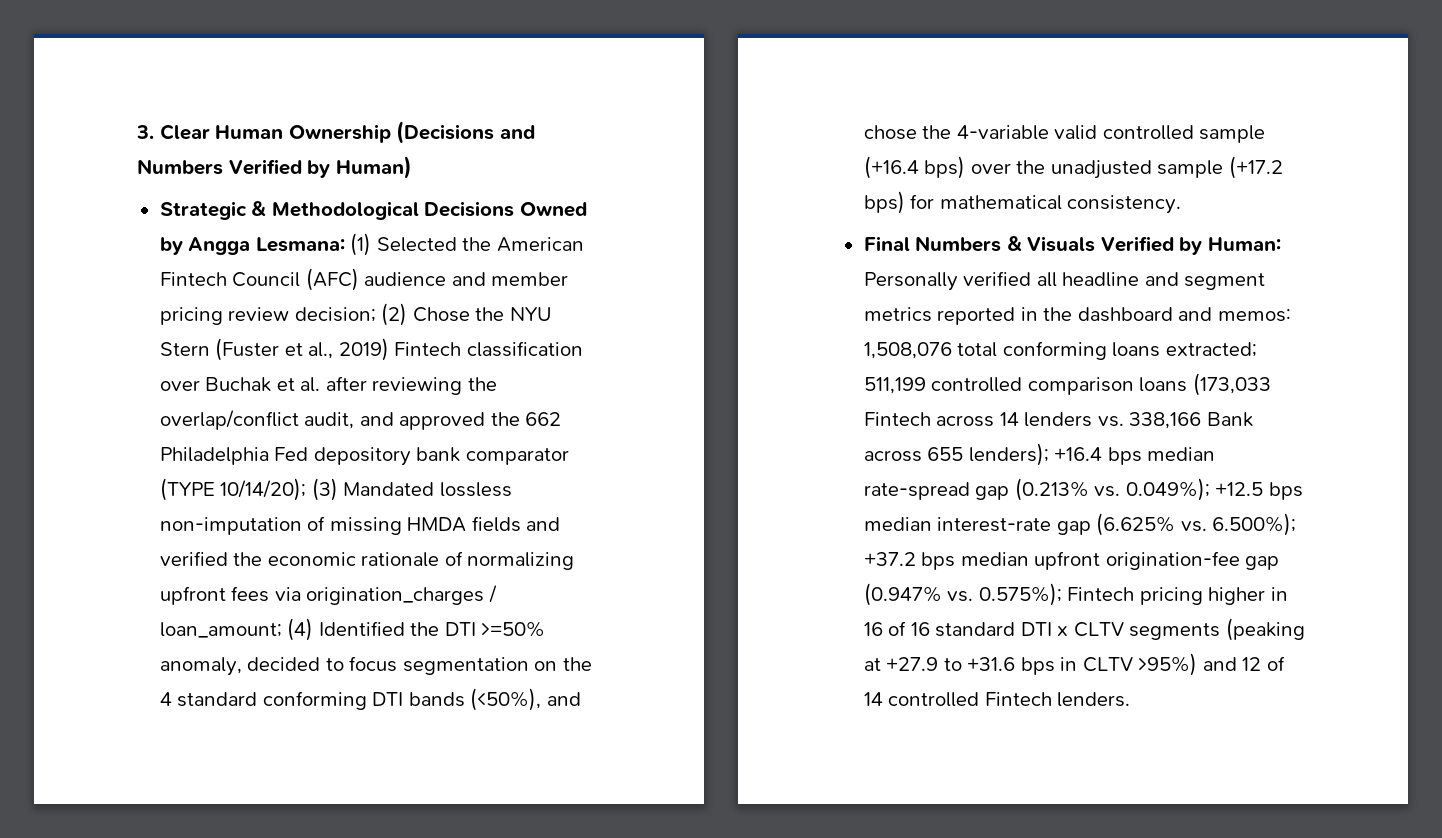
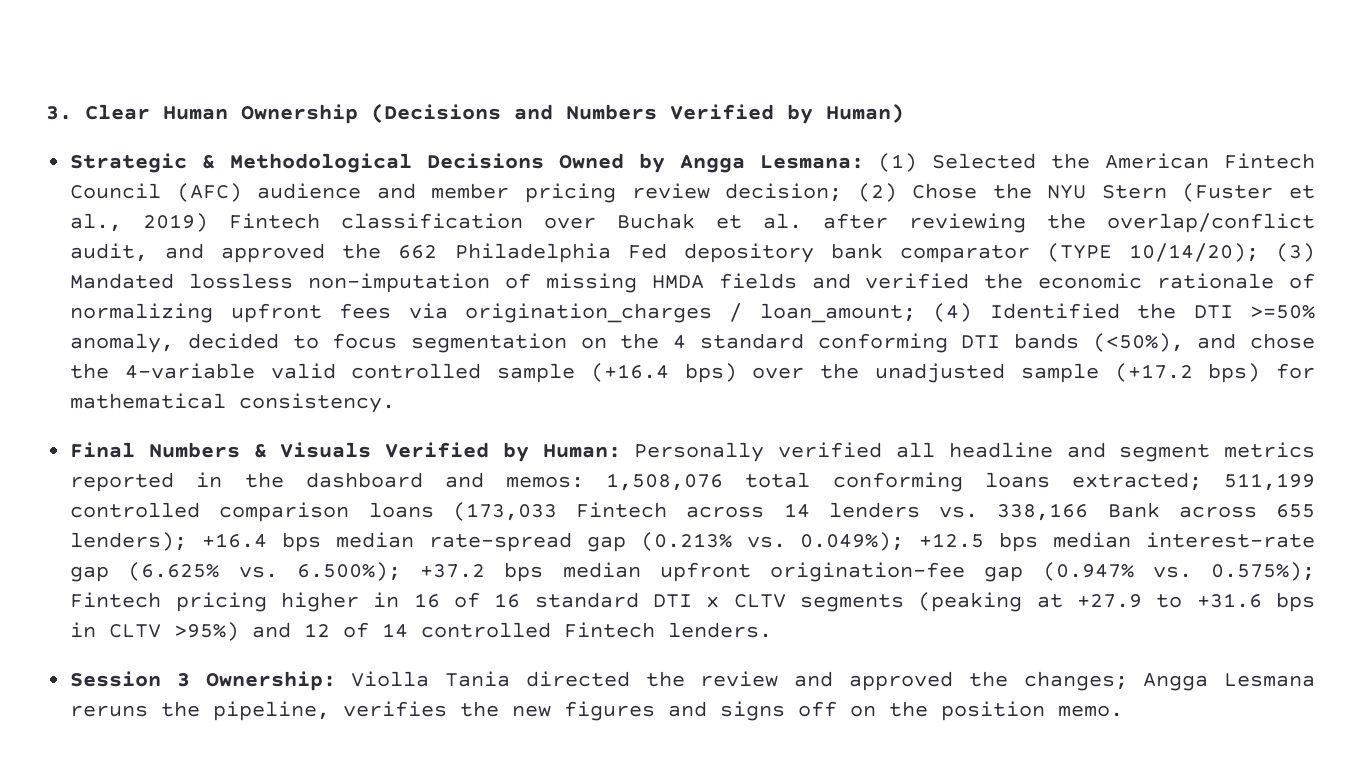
+ Session 3 Ownership: Violla Tania directed the review and approved the changes; Angga Lesmana reruns the pipeline, verifies the new figures and signs off on the position memo.

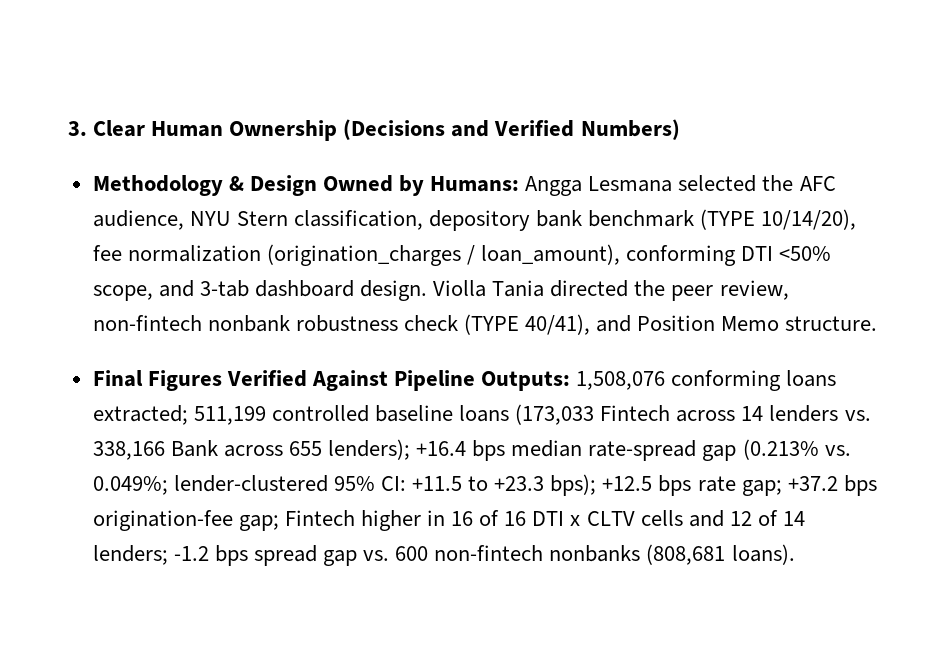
- 3. Clear Human Ownership (Decisions and Numbers Verified by Human)
- Strategic & Methodological Decisions Owned by Angga Lesmana: (1) Selected the American Fintech Council (AFC) audience and member pricing review decision; (2) Chose the NYU Stern (Fuster et al., 2019) Fintech classification over Buchak et al. after reviewing the overlap/conflict audit, and approved the 662 Philadelphia Fed depository bank comparator (TYPE 10/14/20); (3) Mandated lossless non-imputation of missing HMDA fields and verified the economic rationale of normalizing upfront fees via origination_charges / loan_amount; (4) Identified the DTI >=50% anomaly, decided to focus segmentation on the 4 standard conforming DTI bands (<50%), and chose the 4-variable valid controlled sample (+16.4 bps) over the unadjusted sample (+17.2 bps) for mathematical consistency.
- Final Numbers & Visuals Verified by Human: Personally verified all headline and segment metrics reported in the dashboard and memos: 1,508,076 total conforming loans extracted; 511,199 controlled comparison loans (173,033 Fintech across 14 lenders vs. 338,166 Bank across 655 lenders); +16.4 bps median rate-spread gap (0.213% vs. 0.049%); +12.5 bps median interest-rate gap (6.625% vs. 6.500%); +37.2 bps median upfront origination-fee gap (0.947% vs. 0.575%); Fintech pricing higher in 16 of 16 standard DTI x CLTV segments (peaking at +27.9 to +31.6 bps in CLTV >95%) and 12 of 14 controlled Fintech lenders.
- Session 3 Ownership: Violla Tania directed the review and approved the changes; Angga Lesmana reruns the pipeline, verifies the new figures and signs off on the position memo.
+ 3. Clear Human Ownership (Decisions and Verified Numbers)
+ Methodology & Design Owned by Humans: Angga Lesmana selected the AFC audience, NYU Stern classification, depository bank benchmark (TYPE 10/14/20), fee normalization (origination_charges / loan_amount), conforming DTI <50% scope, and 3-tab dashboard design. Violla Tania directed the peer review, non-fintech nonbank robustness check (TYPE 40/41), and Position Memo structure.
+ Final Figures Verified Against Pipeline Outputs: 1,508,076 conforming loans extracted; 511,199 controlled baseline loans (173,033 Fintech across 14 lenders vs. 338,166 Bank across 655 lenders); +16.4 bps median rate-spread gap (0.213% vs. 0.049%; lender-clustered 95% CI: +11.5 to +23.3 bps); +12.5 bps rate gap; +37.2 bps origination-fee gap; Fintech higher in 16 of 16 DTI x CLTV cells and 12 of 14 lenders; -1.2 bps spread gap vs. 600 non-fintech nonbanks (808,681 loans).

